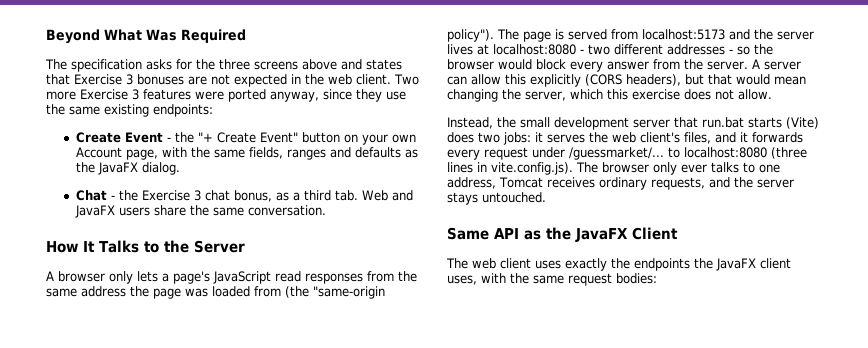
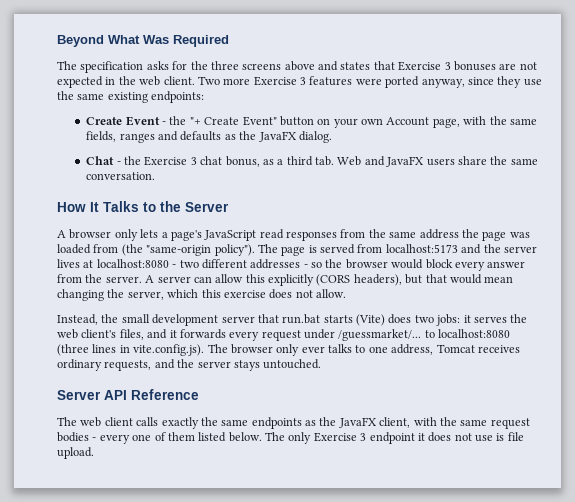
- Same API as the JavaFX Client
+ Server API Reference
- The web client uses exactly the endpoints the JavaFX client uses, with the same request bodies:
+ The web client calls exactly the same endpoints as the JavaFX client, with the same request bodies - every one of them listed below. The only Exercise 3 endpoint it does not use is file upload.

